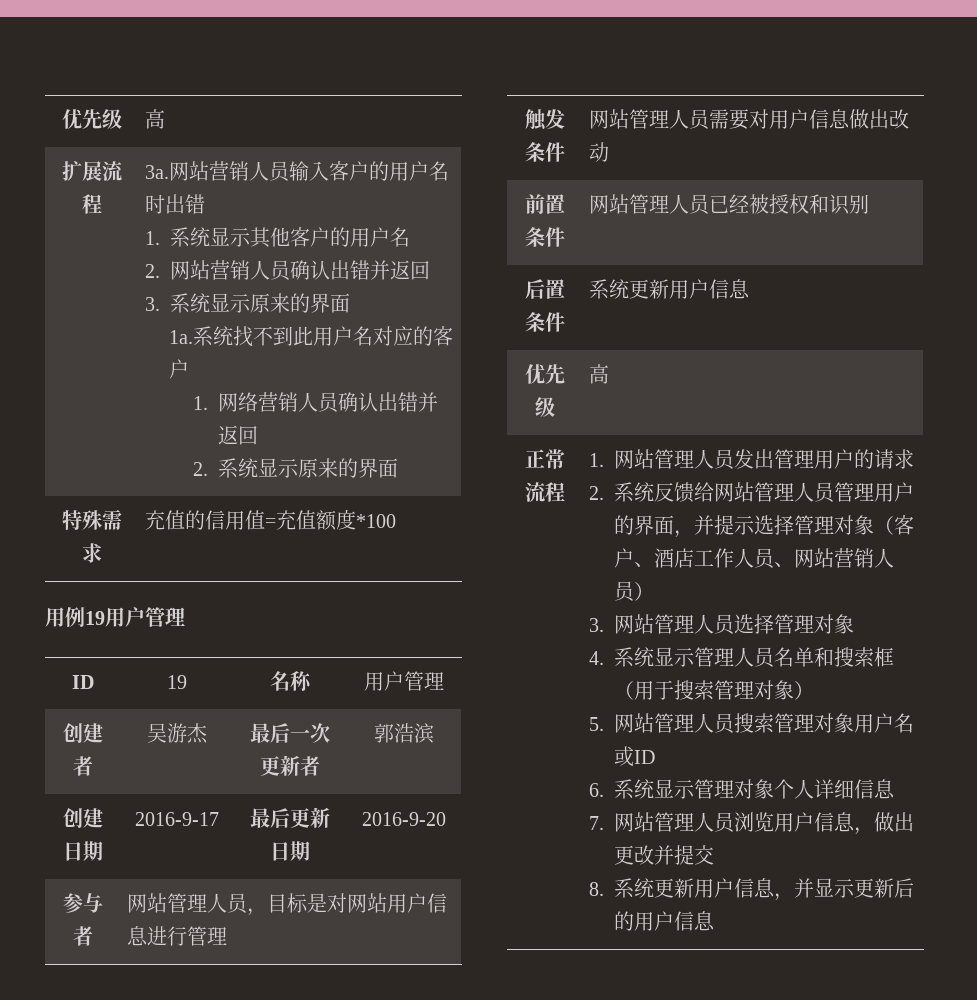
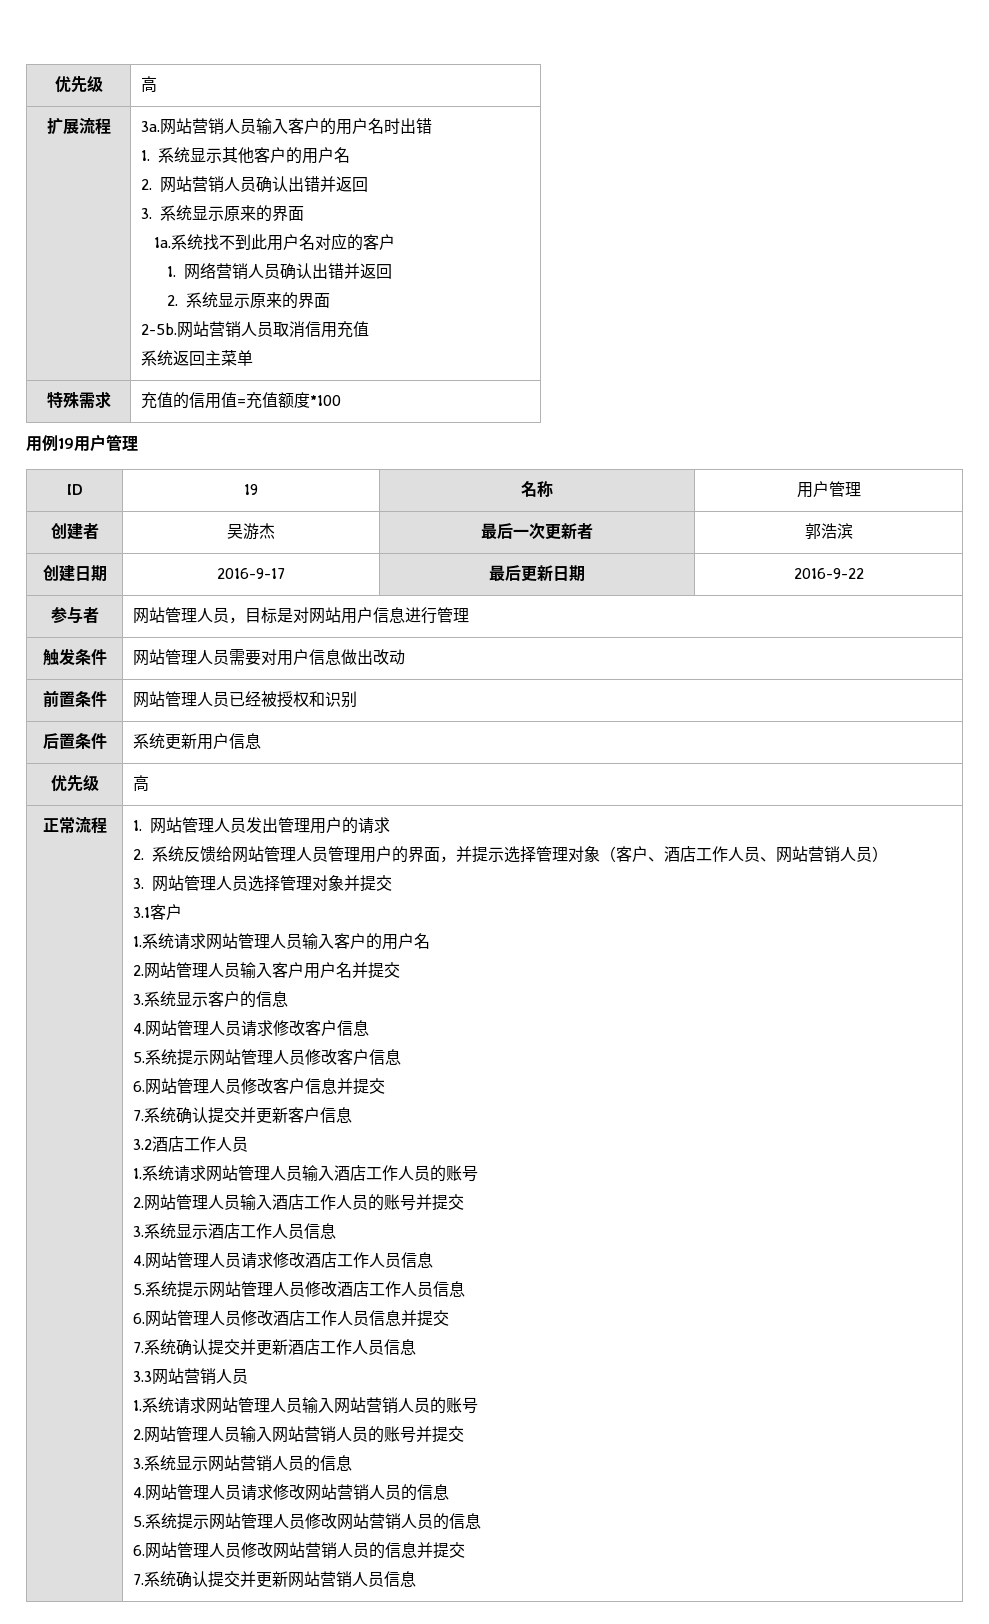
+ 2-5b.网站营销人员取消信用充值
+ 系统返回主菜单
- 创建日期 | 2016-9-17 | 最后更新日期 | 2016-9-20
+ 创建日期 | 2016-9-17 | 最后更新日期 | 2016-9-22
- 3.网站管理人员选择管理对象
- 4.系统显示管理人员名单和搜索框（用于搜索管理对象）
- 5.网站管理人员搜索管理对象用户名或ID
- 6.系统显示管理对象个人详细信息
- 7.网站管理人员浏览用户信息，做出更改并提交
- 8.系统更新用户信息，并显示更新后的用户信息
+ 3.网站管理人员选择管理对象并提交
+ 3.1客户
+ 1.系统请求网站管理人员输入客户的用户名
+ 2.网站管理人员输入客户用户名并提交
+ 3.系统显示客户的信息
+ 4.网站管理人员请求修改客户信息
+ 5.系统提示网站管理人员修改客户信息
+ 6.网站管理人员修改客户信息并提交
+ 7.系统确认提交并更新客户信息
+ 3.2酒店工作人员
+ 1.系统请求网站管理人员输入酒店工作人员的账号
+ 2.网站管理人员输入酒店工作人员的账号并提交
+ 3.系统显示酒店工作人员信息
+ 4.网站管理人员请求修改酒店工作人员信息
+ 5.系统提示网站管理人员修改酒店工作人员信息
+ 6.网站管理人员修改酒店工作人员信息并提交
+ 7.系统确认提交并更新酒店工作人员信息
+ 3.3网站营销人员
+ 1.系统请求网站管理人员输入网站营销人员的账号
+ 2.网站管理人员输入网站营销人员的账号并提交
+ 3.系统显示网站营销人员的信息
+ 4.网站管理人员请求修改网站营销人员的信息
+ 5.系统提示网站管理人员修改网站营销人员的信息
+ 6.网站管理人员修改网站营销人员的信息并提交
+ 7.系统确认提交并更新网站营销人员信息

